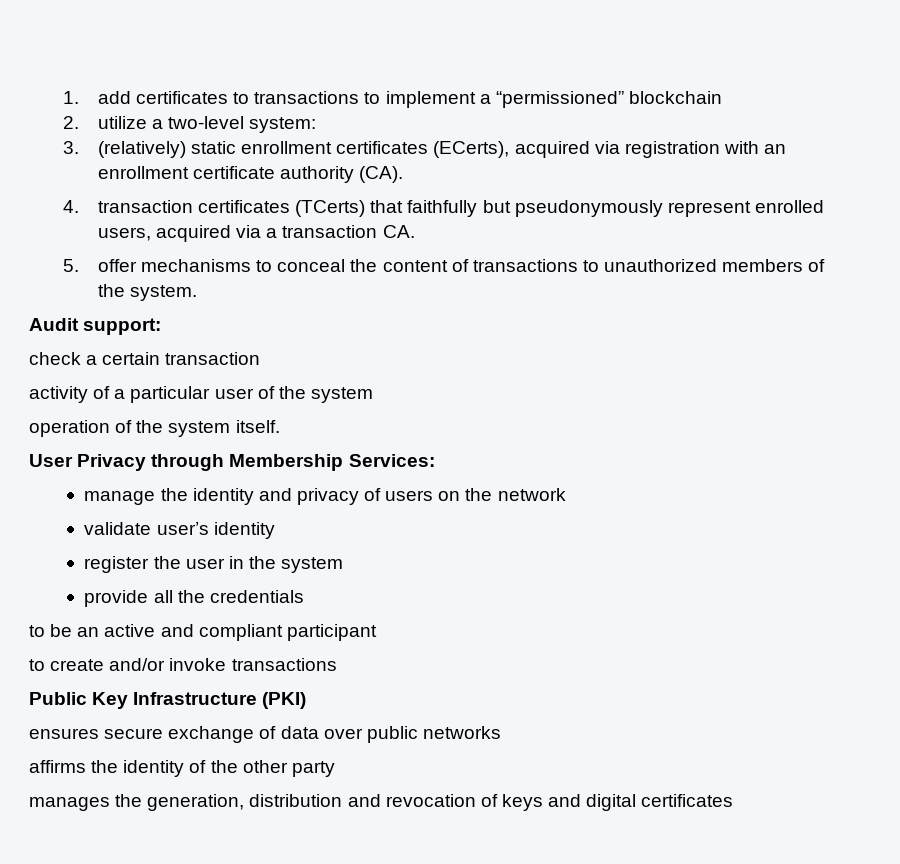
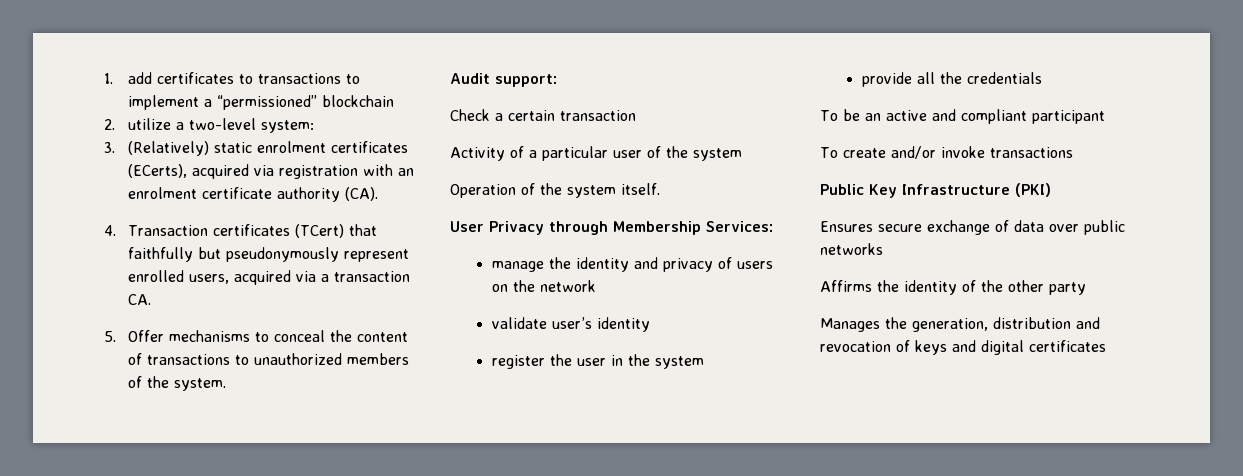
- 3. (relatively) static enrollment certificates (ECerts), acquired via registration with an enrollment certificate authority (CA).
+ 3. (Relatively) static enrolment certificates (ECerts), acquired via registration with an enrolment certificate authority (CA).
- 4. transaction certificates (TCerts) that faithfully but pseudonymously represent enrolled users, acquired via a transaction CA.
+ 4. Transaction certificates (TCert) that faithfully but pseudonymously represent enrolled users, acquired via a transaction CA.
- 5. offer mechanisms to conceal the content of transactions to unauthorized members of the system.
+ 5. Offer mechanisms to conceal the content of transactions to unauthorized members of the system.
- check a certain transaction
+ Check a certain transaction
- activity of a particular user of the system
+ Activity of a particular user of the system
- operation of the system itself.
+ Operation of the system itself.
- to be an active and compliant participant
+ To be an active and compliant participant
- to create and/or invoke transactions
+ To create and/or invoke transactions
- ensures secure exchange of data over public networks
+ Ensures secure exchange of data over public networks
- affirms the identity of the other party
+ Affirms the identity of the other party
- manages the generation, distribution and revocation of keys and digital certificates
+ Manages the generation, distribution and revocation of keys and digital certificates

